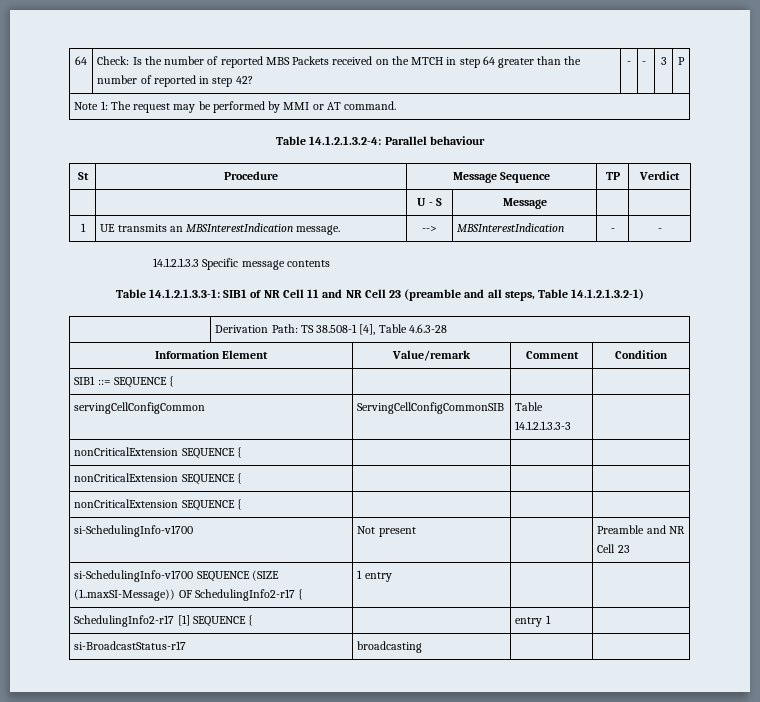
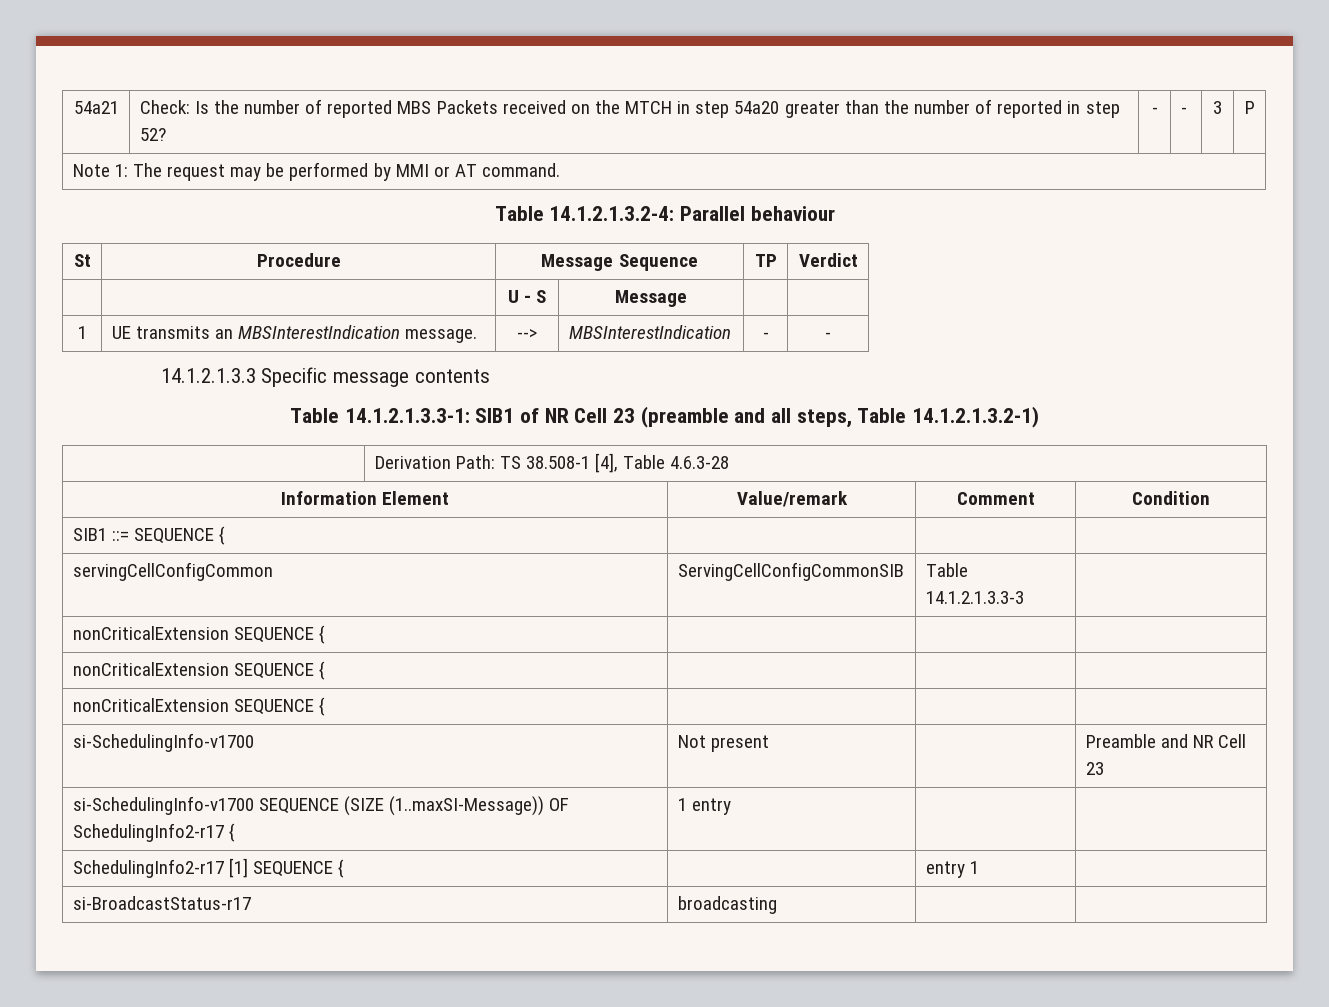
- 64 | Check: Is the number of reported MBS Packets received on the MTCH in step 64 greater than the number of reported in step 42? | - | - | 3 | P
+ 54a21 | Check: Is the number of reported MBS Packets received on the MTCH in step 54a20 greater than the number of reported in step 52? | - | - | 3 | P
- Table 14.1.2.1.3.3-1: SIB1 of NR Cell 11 and NR Cell 23 (preamble and all steps, Table 14.1.2.1.3.2-1)
+ Table 14.1.2.1.3.3-1: SIB1 of NR Cell 23 (preamble and all steps, Table 14.1.2.1.3.2-1)

